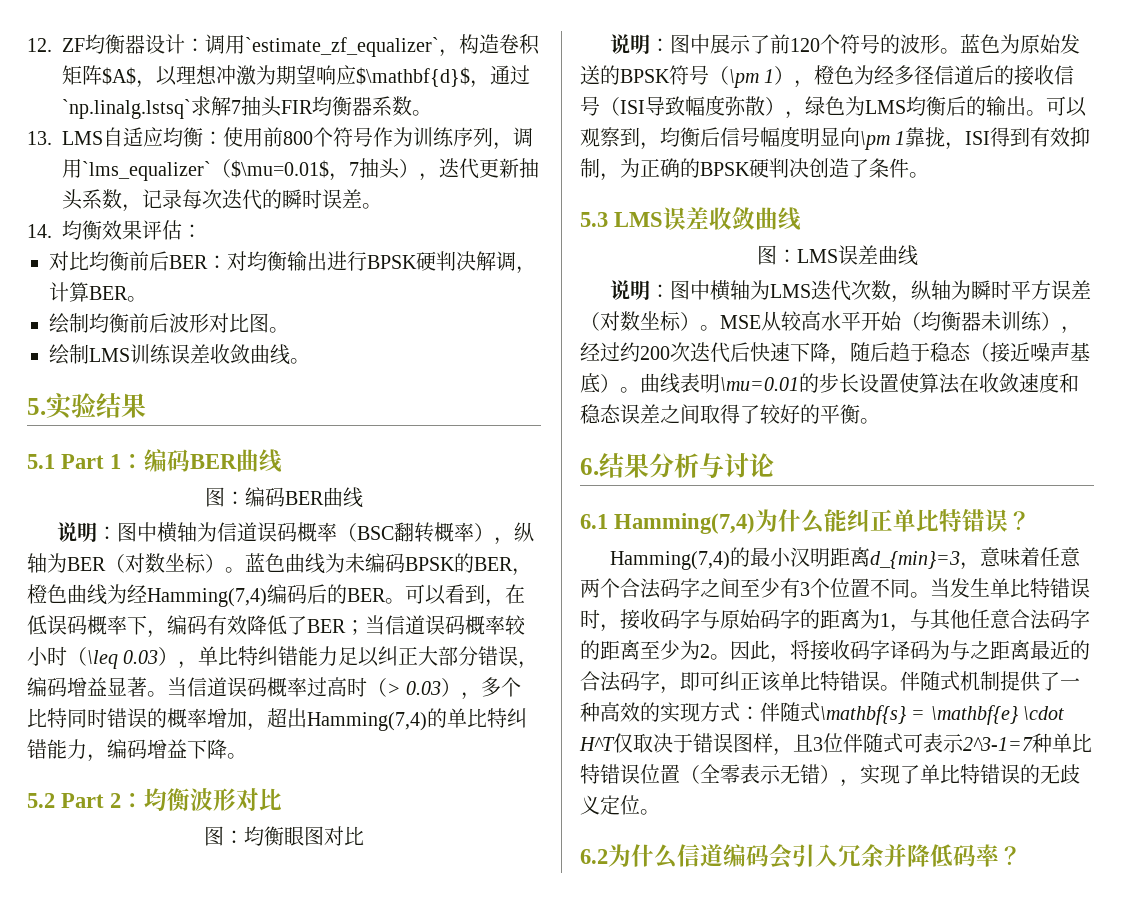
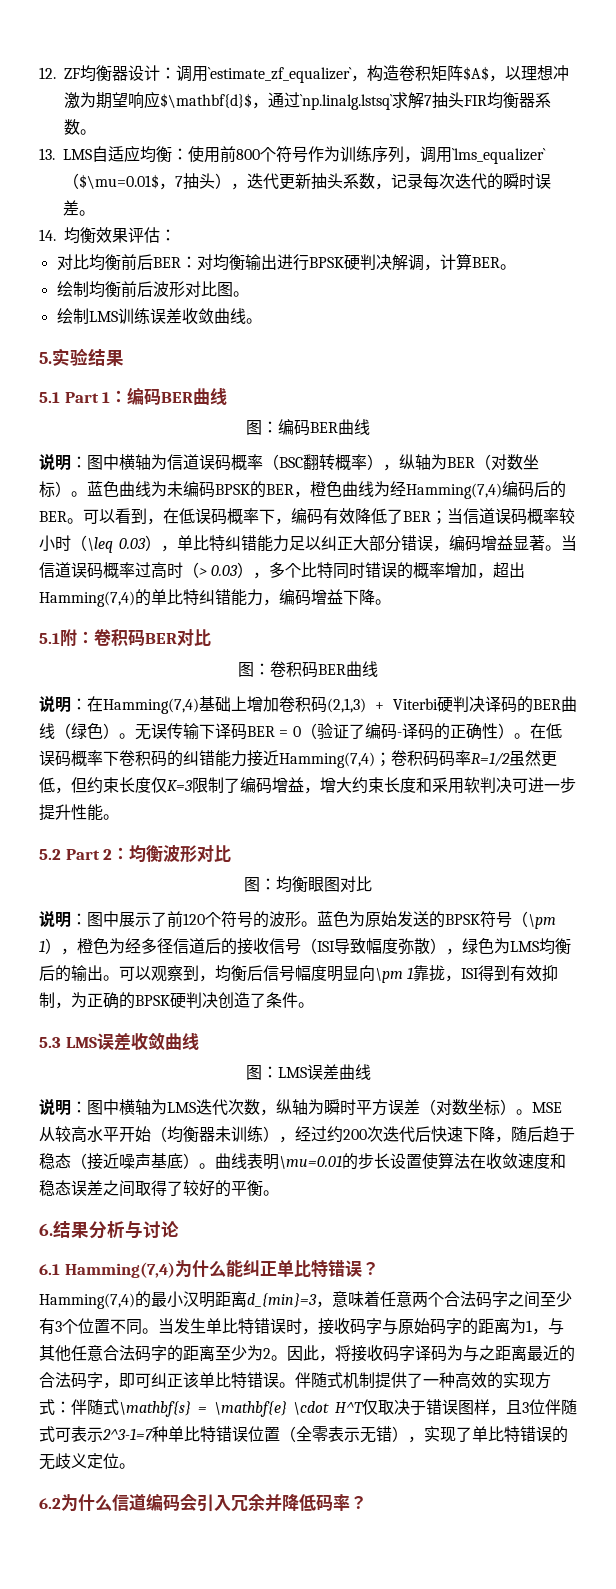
+ 5.1附：卷积码BER对比
+ 图：卷积码BER曲线
+ 说明：在Hamming(7,4)基础上增加卷积码(2,1,3) + Viterbi硬判决译码的BER曲线（绿色）。无误传输下译码BER = 0（验证了编码-译码的正确性）。在低误码概率下卷积码的纠错能力接近Hamming(7,4)；卷积码码率R=1/2虽然更低，但约束长度仅K=3限制了编码增益，增大约束长度和采用软判决可进一步提升性能。

